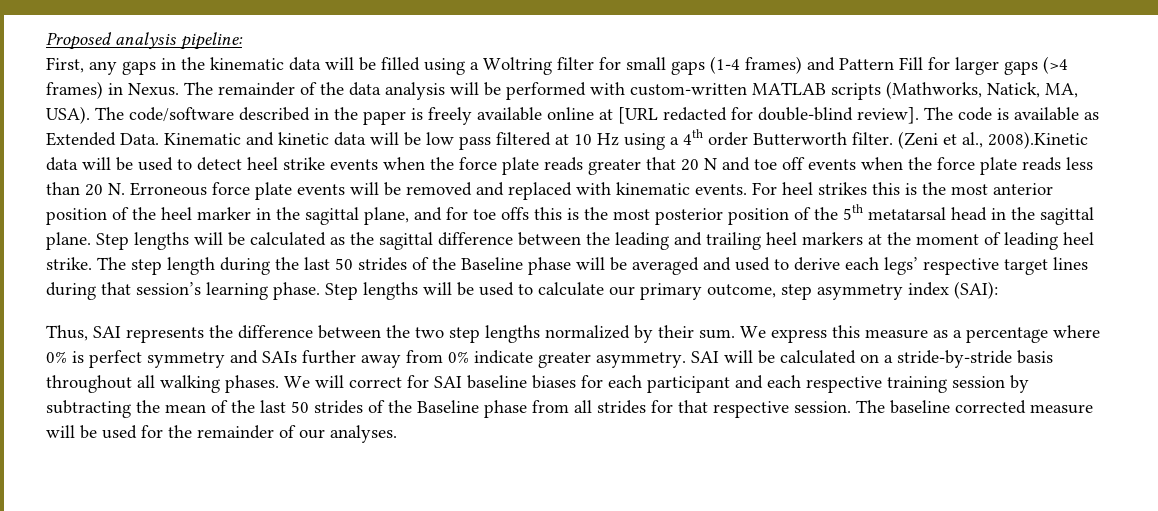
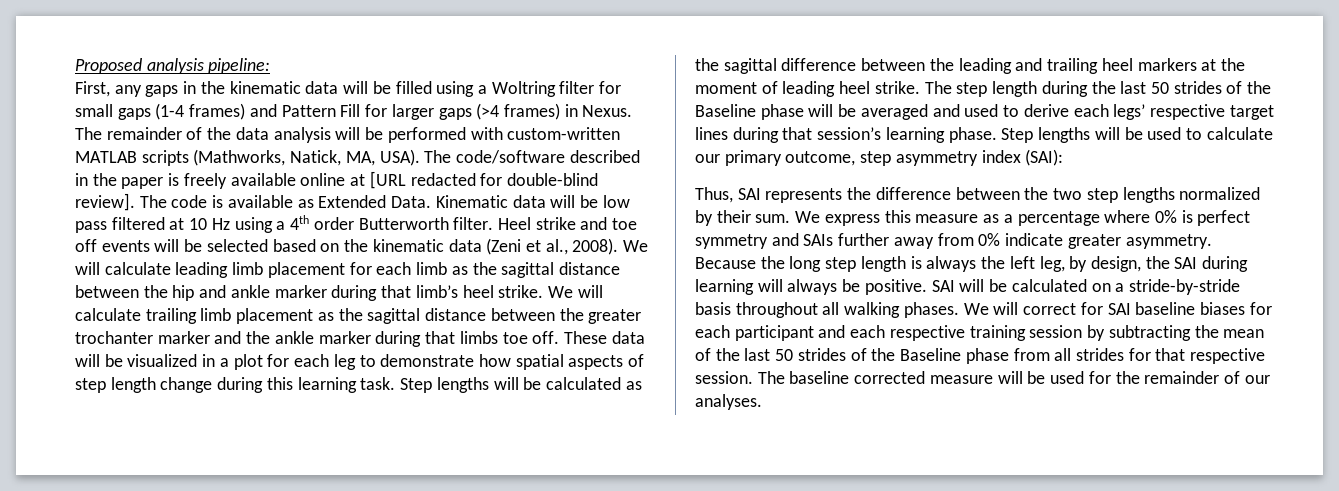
- Kinematic and kinetic data will be low pass filtered at 10 Hz using a 4th order Butterworth filter.
+ Kinematic data will be low pass filtered at 10 Hz using a 4th order Butterworth filter.
- (Zeni et al., 2008).Kinetic data will be used to detect heel strike events when the force plate reads greater that 20 N and toe off events when the force plate reads less than 20 N. Erroneous force plate events will be removed and replaced with kinematic events. For heel strikes this is the most anterior position of the heel marker in the sagittal plane, and for toe offs this is the most posterior position of the 5th metatarsal head in the sagittal plane.
+ Heel strike and toe off events will be selected based on the kinematic data (Zeni et al., 2008). We will calculate leading limb placement for each limb as the sagittal distance between the hip and ankle marker during that limb’s heel strike. We will calculate trailing limb placement as the sagittal distance between the greater trochanter marker and the ankle marker during that limbs toe off. These data will be visualized in a plot for each leg to demonstrate how spatial aspects of step length change during this learning task.
+ Because the long step length is always the left leg, by design, the SAI during learning will always be positive.

